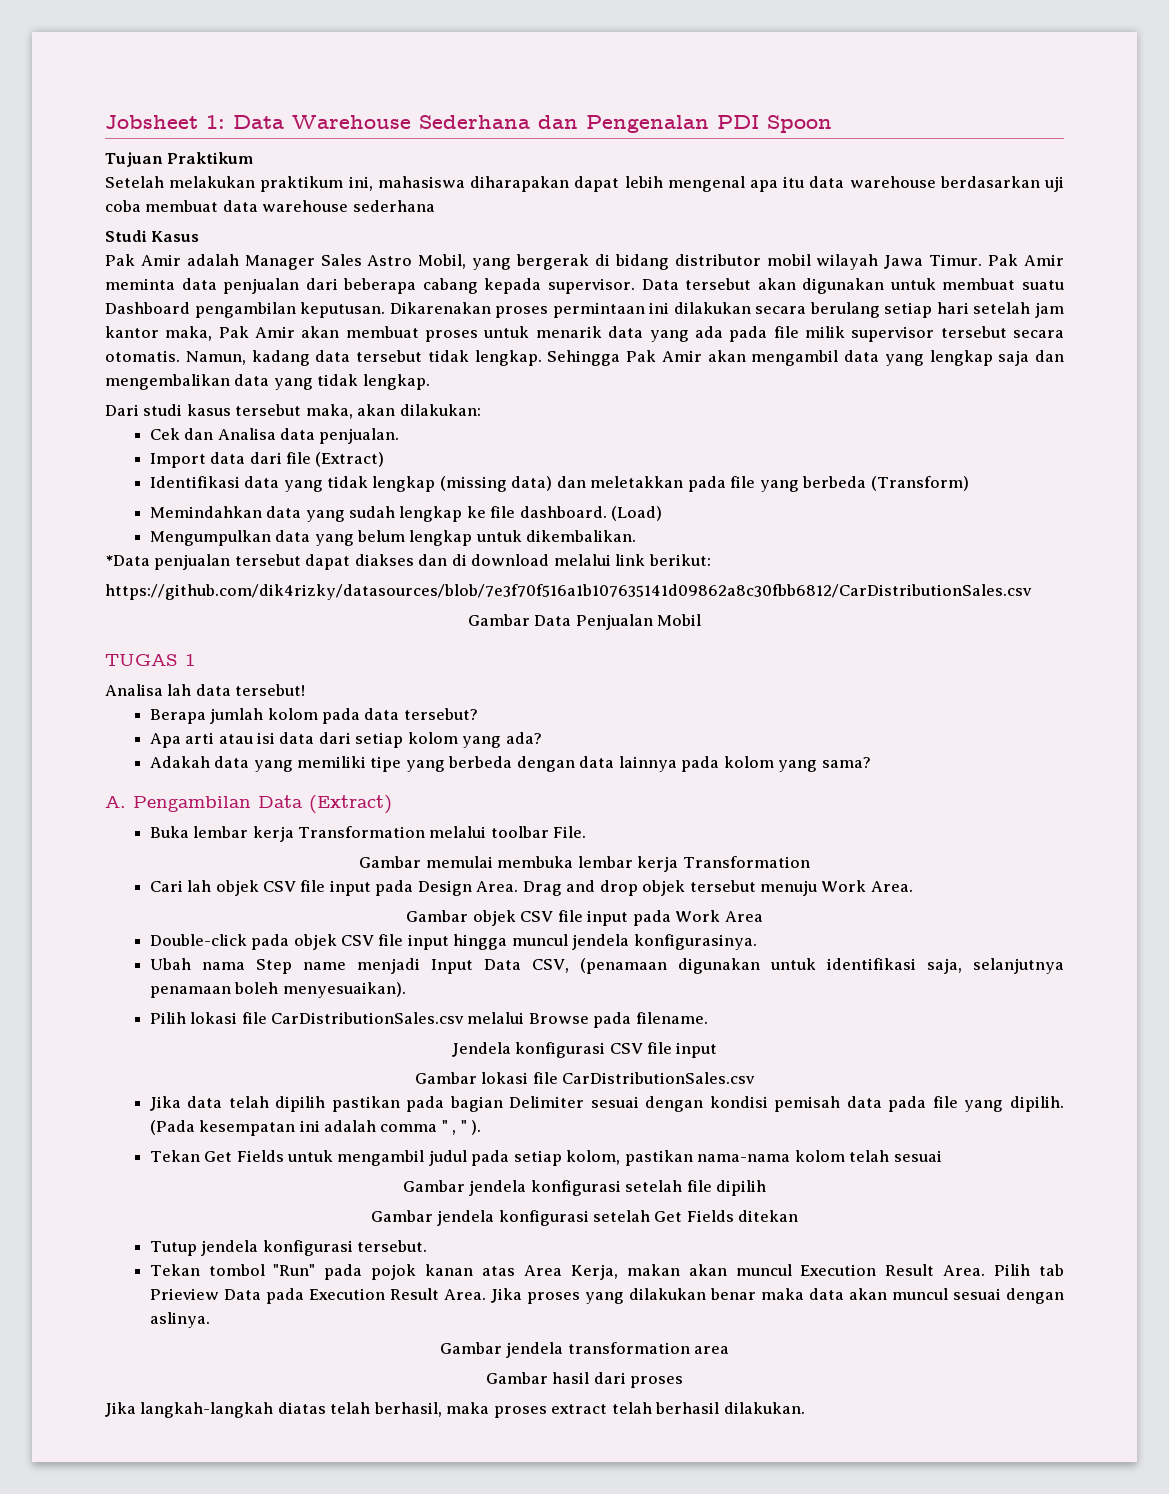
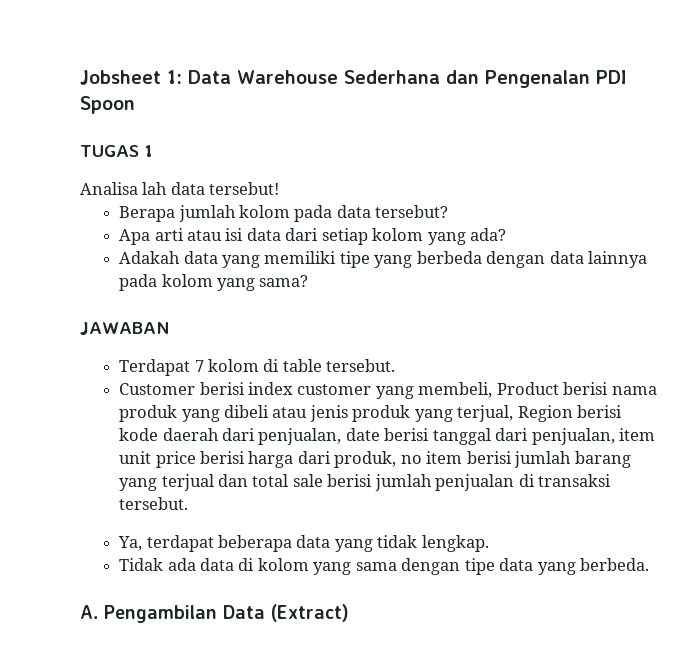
- Tujuan Praktikum
- Setelah melakukan praktikum ini, mahasiswa diharapakan dapat lebih mengenal apa itu data warehouse berdasarkan uji coba membuat data warehouse sederhana
- Studi Kasus
- Pak Amir adalah Manager Sales Astro Mobil, yang bergerak di bidang distributor mobil wilayah Jawa Timur. Pak Amir meminta data penjualan dari beberapa cabang kepada supervisor. Data tersebut akan digunakan untuk membuat suatu Dashboard pengambilan keputusan. Dikarenakan proses permintaan ini dilakukan secara berulang setiap hari setelah jam kantor maka, Pak Amir akan membuat proses untuk menarik data yang ada pada file milik supervisor tersebut secara otomatis. Namun, kadang data tersebut tidak lengkap. Sehingga Pak Amir akan mengambil data yang lengkap saja dan mengembalikan data yang tidak lengkap.
- Dari studi kasus tersebut maka, akan dilakukan:
- Cek dan Analisa data penjualan.
- Import data dari file (Extract)
- Identifikasi data yang tidak lengkap (missing data) dan meletakkan pada file yang berbeda (Transform)
- Memindahkan data yang sudah lengkap ke file dashboard. (Load)
- Mengumpulkan data yang belum lengkap untuk dikembalikan.
- *Data penjualan tersebut dapat diakses dan di download melalui link berikut:
- https://github.com/dik4rizky/datasources/blob/7e3f70f516a1b107635141d09862a8c30fbb6812/CarDistributionSales.csv
- Gambar Data Penjualan Mobil
+ JAWABAN
+ Terdapat 7 kolom di table tersebut.
+ Customer berisi index customer yang membeli, Product berisi nama produk yang dibeli atau jenis produk yang terjual, Region berisi kode daerah dari penjualan, date berisi tanggal dari penjualan, item unit price berisi harga dari produk, no item berisi jumlah barang yang terjual dan total sale berisi jumlah penjualan di transaksi tersebut.
+ Ya, terdapat beberapa data yang tidak lengkap.
+ Tidak ada data di kolom yang sama dengan tipe data yang berbeda.
  A. Pengambilan Data (Extract)
- Buka lembar kerja Transformation melalui toolbar File.
- Gambar memulai membuka lembar kerja Transformation
- Cari lah objek CSV file input pada Design Area. Drag and drop objek tersebut menuju Work Area.
- Gambar objek CSV file input pada Work Area
- Double-click pada objek CSV file input hingga muncul jendela konfigurasinya.
- Ubah nama Step name menjadi Input Data CSV, (penamaan digunakan untuk identifikasi saja, selanjutnya penamaan boleh menyesuaikan).
- Pilih lokasi file CarDistributionSales.csv melalui Browse pada filename.
- Jendela konfigurasi CSV file input
- Gambar lokasi file CarDistributionSales.csv
- Jika data telah dipilih pastikan pada bagian Delimiter sesuai dengan kondisi pemisah data pada file yang dipilih. (Pada kesempatan ini adalah comma " , " ).
- Tekan Get Fields untuk mengambil judul pada setiap kolom, pastikan nama-nama kolom telah sesuai
- Gambar jendela konfigurasi setelah file dipilih
- Gambar jendela konfigurasi setelah Get Fields ditekan
- Tutup jendela konfigurasi tersebut.
- Tekan tombol "Run" pada pojok kanan atas Area Kerja, makan akan muncul Execution Result Area. Pilih tab Prieview Data pada Execution Result Area. Jika proses yang dilakukan benar maka data akan muncul sesuai dengan aslinya.
- Gambar jendela transformation area
- Gambar hasil dari proses
- Jika langkah-langkah diatas telah berhasil, maka proses extract telah berhasil dilakukan.

